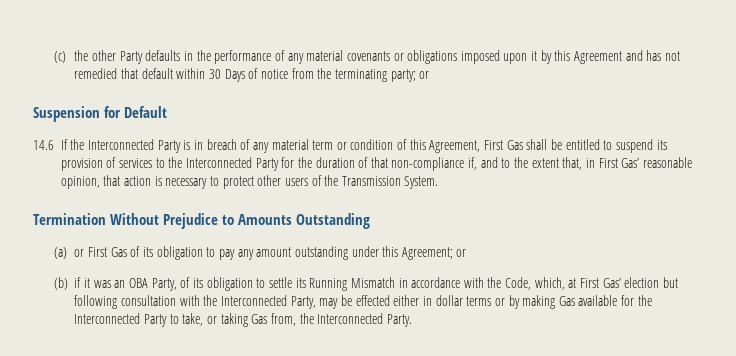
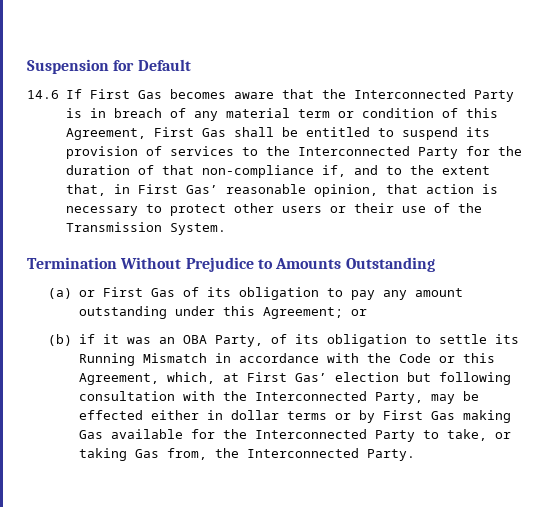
- (c) the other Party defaults in the performance of any material covenants or obligations imposed upon it by this Agreement and has not remedied that default within 30 Days of notice from the terminating party; or
- 14.6 If the Interconnected Party is in breach of any material term or condition of this Agreement, First Gas shall be entitled to suspend its provision of services to the Interconnected Party for the duration of that non-compliance if, and to the extent that, in First Gas’ reasonable opinion, that action is necessary to protect other users of the Transmission System.
+ 14.6 If First Gas becomes aware that the Interconnected Party is in breach of any material term or condition of this Agreement, First Gas shall be entitled to suspend its provision of services to the Interconnected Party for the duration of that non-compliance if, and to the extent that, in First Gas’ reasonable opinion, that action is necessary to protect other users or their use of the Transmission System.
- (b) if it was an OBA Party, of its obligation to settle its Running Mismatch in accordance with the Code, which, at First Gas’ election but following consultation with the Interconnected Party, may be effected either in dollar terms or by making Gas available for the Interconnected Party to take, or taking Gas from, the Interconnected Party.
+ (b) if it was an OBA Party, of its obligation to settle its Running Mismatch in accordance with the Code or this Agreement, which, at First Gas’ election but following consultation with the Interconnected Party, may be effected either in dollar terms or by First Gas making Gas available for the Interconnected Party to take, or taking Gas from, the Interconnected Party.

